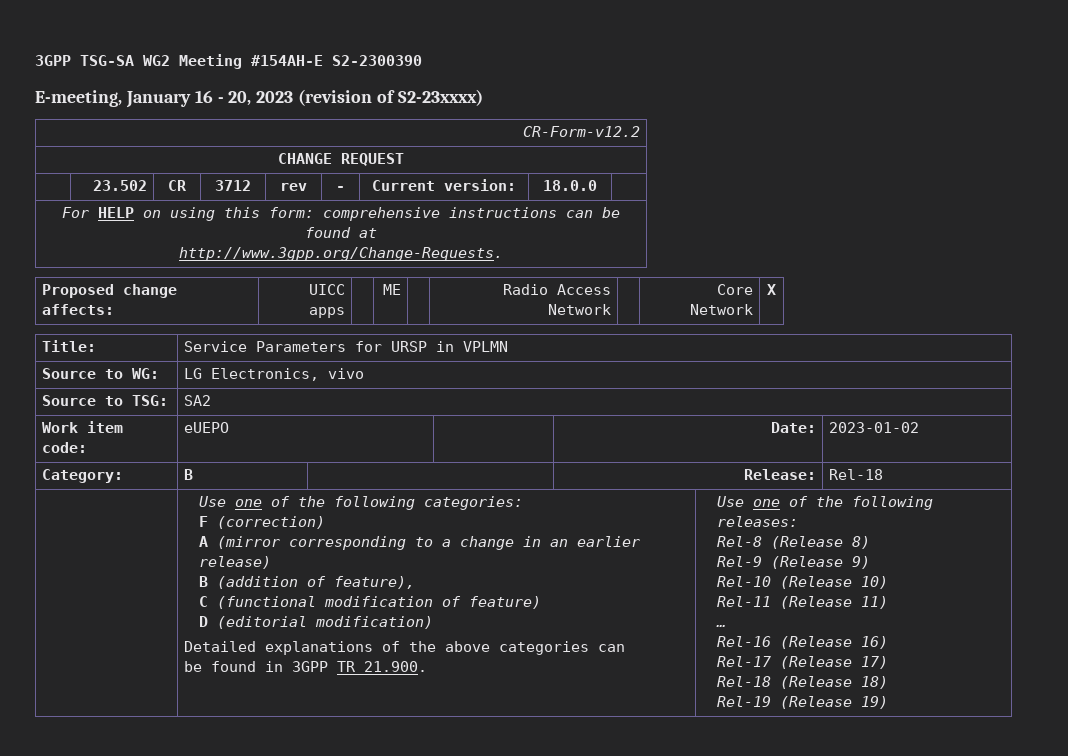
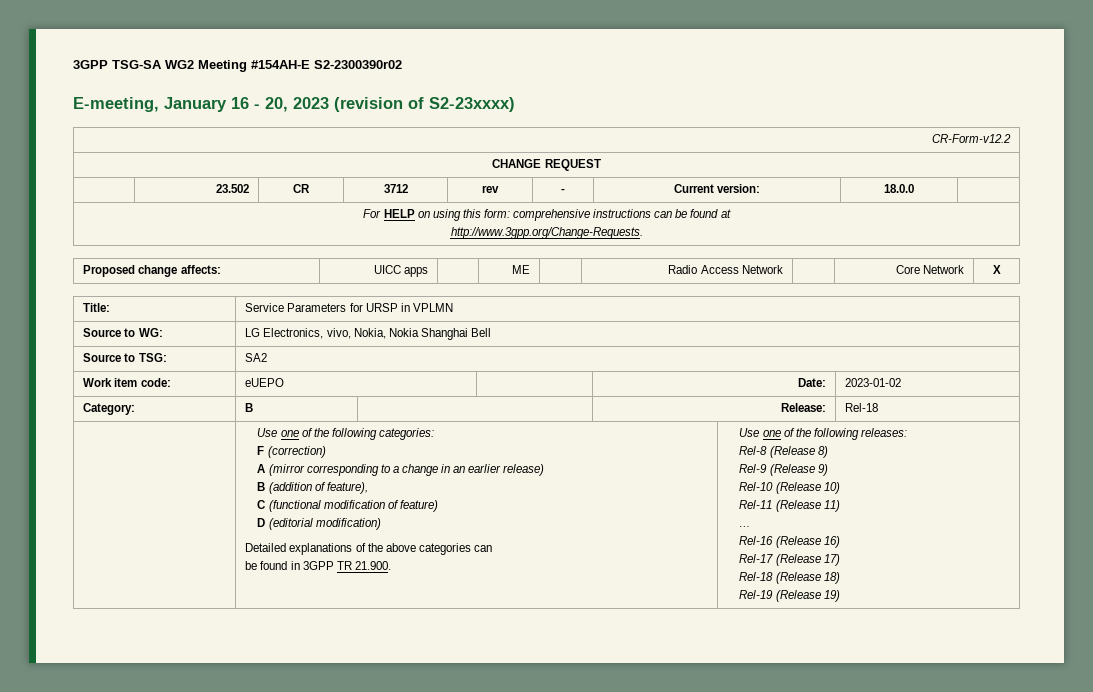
- 3GPP TSG-SA WG2 Meeting #154AH-E S2-2300390
+ 3GPP TSG-SA WG2 Meeting #154AH-E S2-2300390r02
- Source to WG: | LG Electronics, vivo
+ Source to WG: | LG Electronics, vivo, Nokia, Nokia Shanghai Bell

